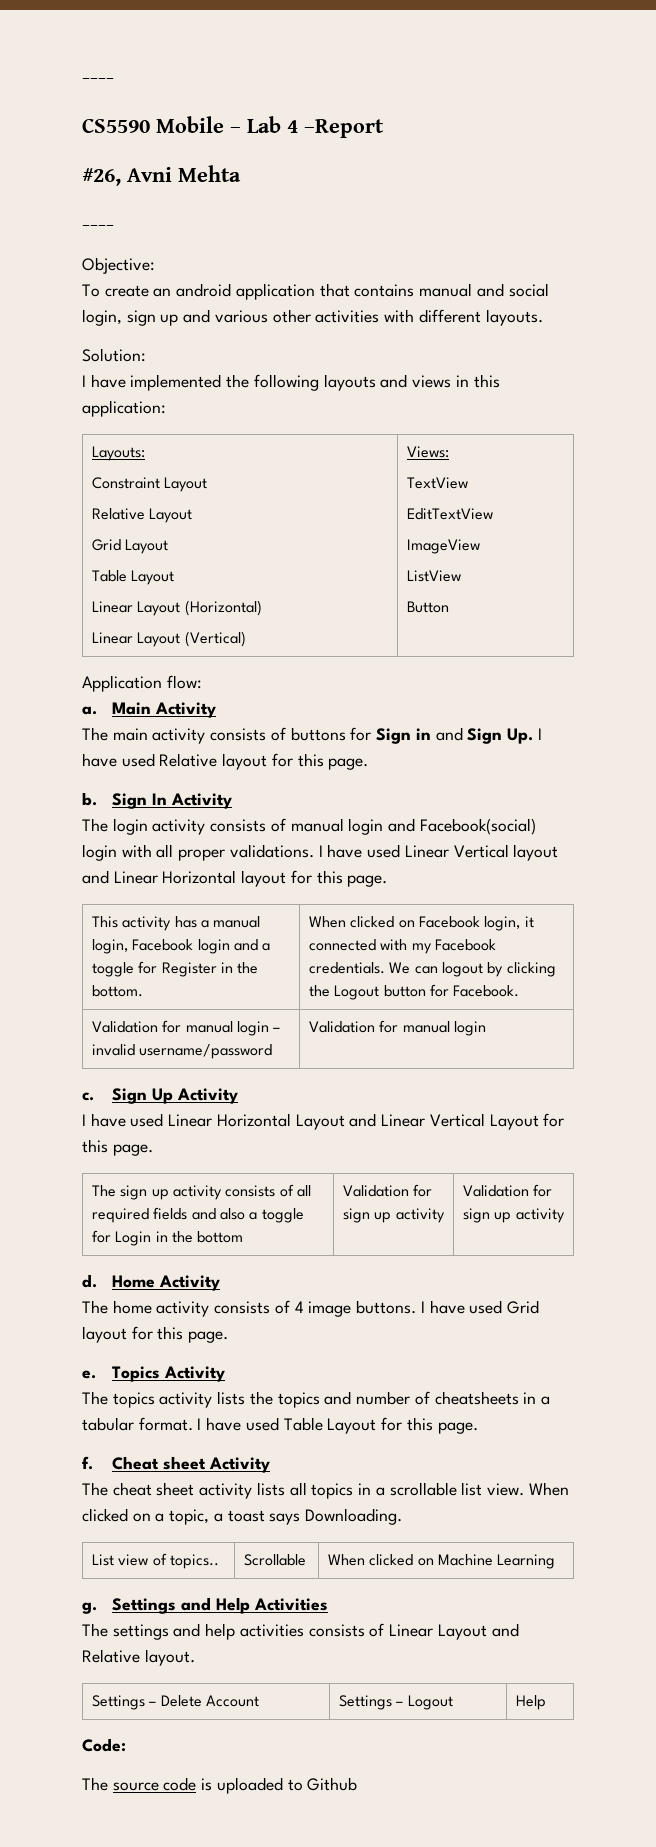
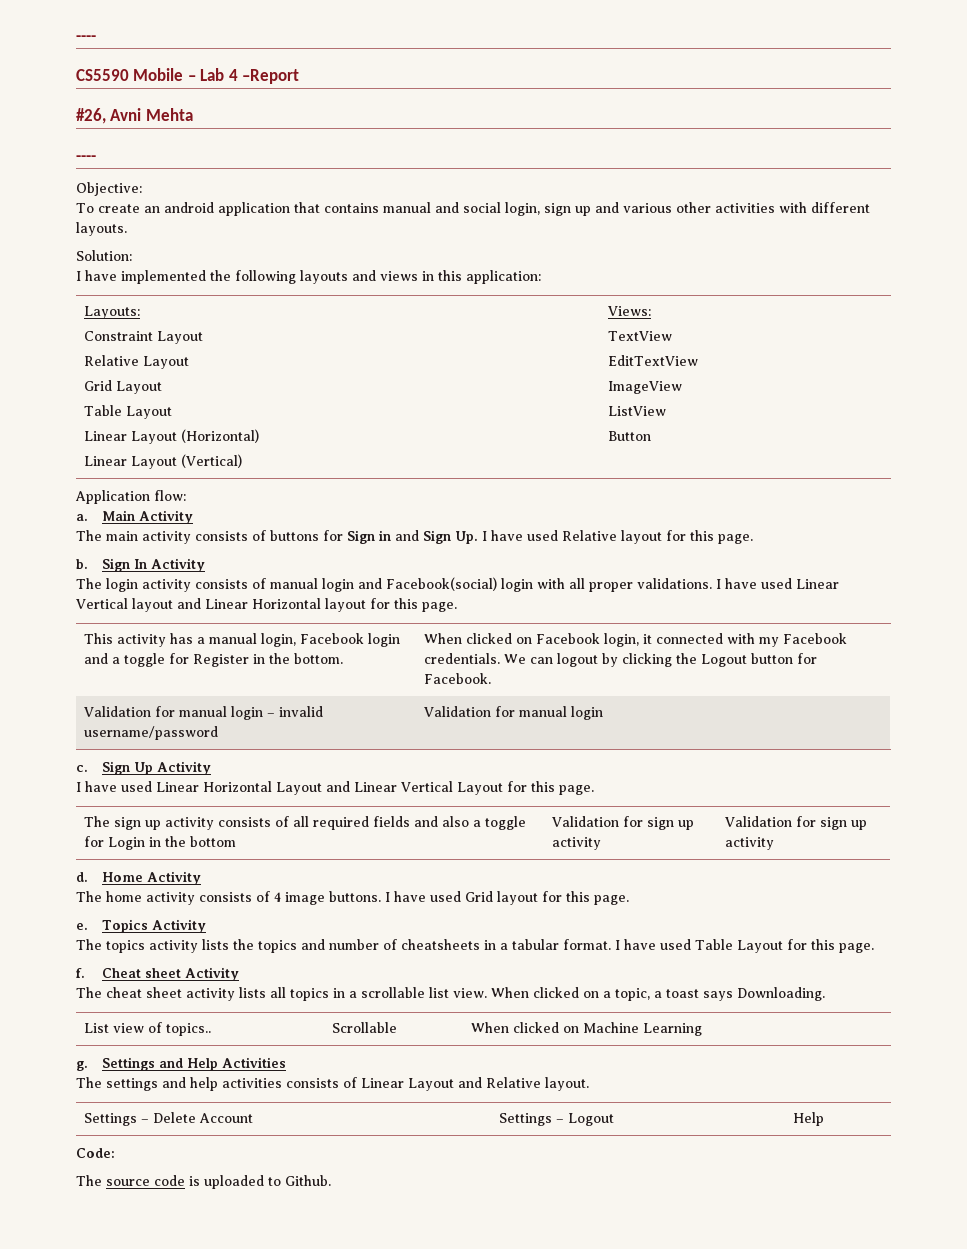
- The source code is uploaded to Github
+ The source code is uploaded to Github.

